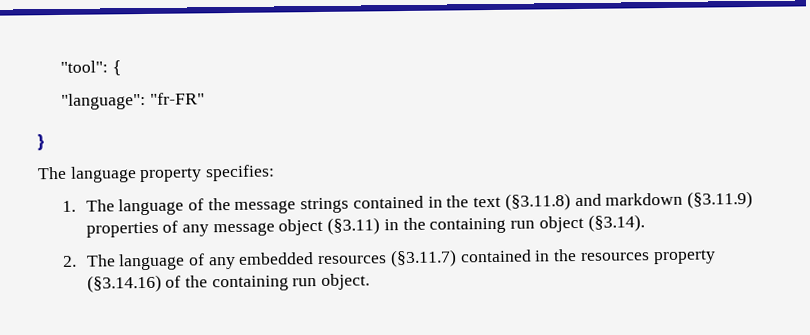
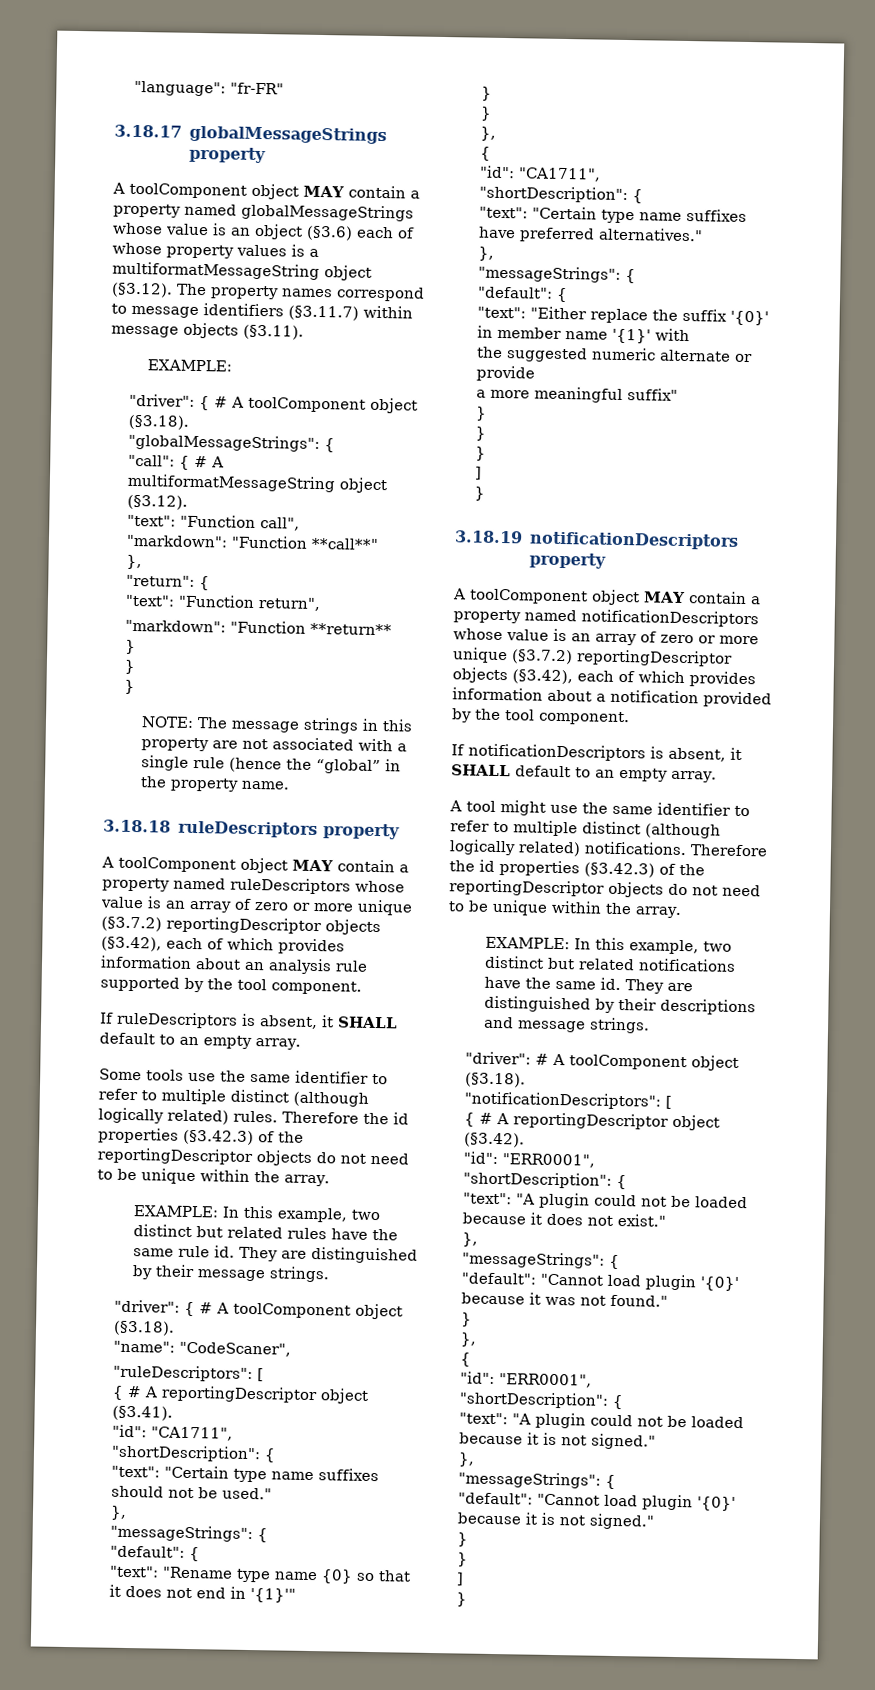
- "tool": {
+ 3.18.17 globalMessageStrings property
+ A toolComponent object MAY contain a property named globalMessageStrings whose value is an object (§3.6) each of whose property values is a multiformatMessageString object (§3.12). The property names correspond to message identifiers (§3.11.7) within message objects (§3.11).
+ EXAMPLE:
+ "driver": { # A toolComponent object (§3.18).
+ "globalMessageStrings": {
+ "call": { # A multiformatMessageString object (§3.12).
+ "text": "Function call",
+ "markdown": "Function **call**"
+ },
+ "return": {
+ "text": "Function return",
+ "markdown": "Function **return**
  }
- The language property specifies:
- 1. The language of the message strings contained in the text (§3.11.8) and markdown (§3.11.9) properties of any message object (§3.11) in the containing run object (§3.14).
- 2. The language of any embedded resources (§3.11.7) contained in the resources property (§3.14.16) of the containing run object.
+ }
+ }
+ NOTE: The message strings in this property are not associated with a single rule (hence the “global” in the property name.
+ 3.18.18 ruleDescriptors property
+ A toolComponent object MAY contain a property named ruleDescriptors whose value is an array of zero or more unique (§3.7.2) reportingDescriptor objects (§3.42), each of which provides information about an analysis rule supported by the tool component.
+ If ruleDescriptors is absent, it SHALL default to an empty array.
+ Some tools use the same identifier to refer to multiple distinct (although logically related) rules. Therefore the id properties (§3.42.3) of the reportingDescriptor objects do not need to be unique within the array.
+ EXAMPLE: In this example, two distinct but related rules have the same rule id. They are distinguished by their message strings.
+ "driver": { # A toolComponent object (§3.18).
+ "name": "CodeScaner",
+ "ruleDescriptors": [
+ { # A reportingDescriptor object (§3.41).
+ "id": "CA1711",
+ "shortDescription": {
+ "text": "Certain type name suffixes should not be used."
+ },
+ "messageStrings": {
+ "default": {
+ "text": "Rename type name {0} so that it does not end in '{1}'"
+ }
+ }
+ },
+ {
+ "id": "CA1711",
+ "shortDescription": {
+ "text": "Certain type name suffixes have preferred alternatives."
+ },
+ "messageStrings": {
+ "default": {
+ "text": "Either replace the suffix '{0}' in member name '{1}' with
+ the suggested numeric alternate or provide
+ a more meaningful suffix"
+ }
+ }
+ }
+ ]
+ }
+ 3.18.19 notificationDescriptors property
+ A toolComponent object MAY contain a property named notificationDescriptors whose value is an array of zero or more unique (§3.7.2) reportingDescriptor objects (§3.42), each of which provides information about a notification provided by the tool component.
+ If notificationDescriptors is absent, it SHALL default to an empty array.
+ A tool might use the same identifier to refer to multiple distinct (although logically related) notifications. Therefore the id properties (§3.42.3) of the reportingDescriptor objects do not need to be unique within the array.
+ EXAMPLE: In this example, two distinct but related notifications have the same id. They are distinguished by their descriptions and message strings.
+ "driver": # A toolComponent object (§3.18).
+ "notificationDescriptors": [
+ { # A reportingDescriptor object (§3.42).
+ "id": "ERR0001",
+ "shortDescription": {
+ "text": "A plugin could not be loaded because it does not exist."
+ },
+ "messageStrings": {
+ "default": "Cannot load plugin '{0}' because it was not found."
+ }
+ },
+ {
+ "id": "ERR0001",
+ "shortDescription": {
+ "text": "A plugin could not be loaded because it is not signed."
+ },
+ "messageStrings": {
+ "default": "Cannot load plugin '{0}' because it is not signed."
+ }
+ }
+ ]
+ }

